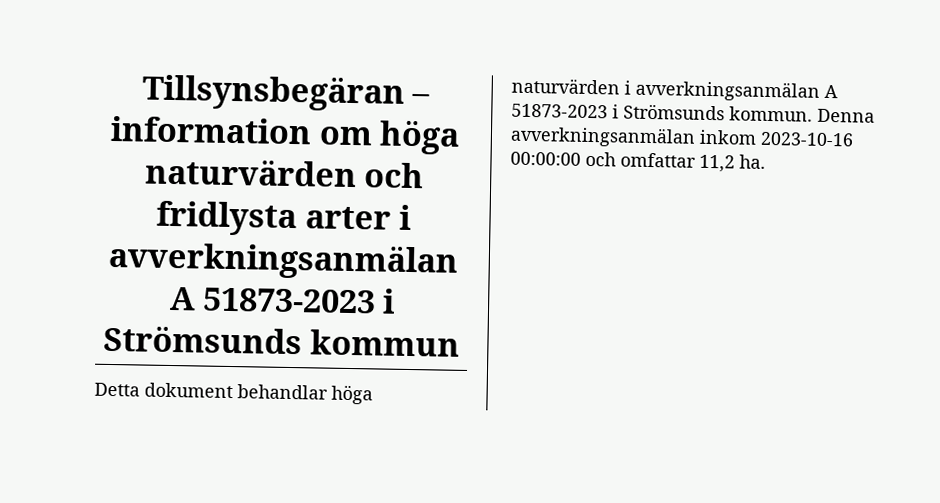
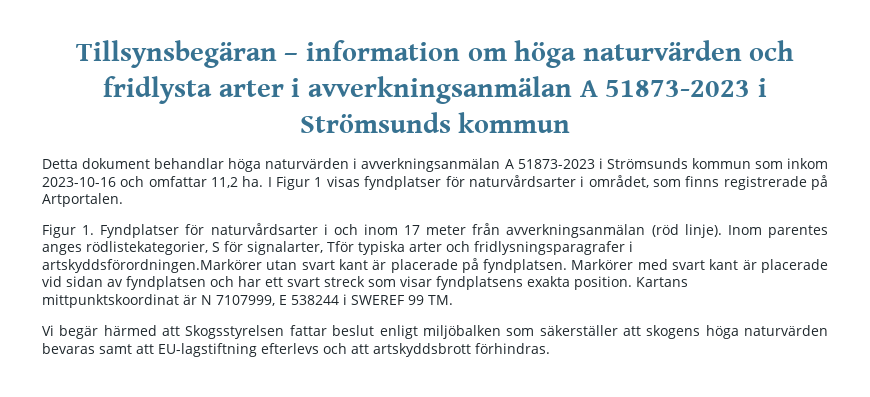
- Detta dokument behandlar höga naturvärden i avverkningsanmälan A 51873-2023 i Strömsunds kommun. Denna avverkningsanmälan inkom 2023-10-16 00:00:00 och omfattar 11,2 ha.
+ Detta dokument behandlar höga naturvärden i avverkningsanmälan A 51873-2023 i Strömsunds kommun som inkom 2023-10-16 och omfattar 11,2 ha.
+ I Figur 1 visas fyndplatser för naturvårdsarter i området, som finns registrerade på Artportalen.
+ Figur 1. Fyndplatser för naturvårdsarter i och inom 17 meter från avverkningsanmälan (röd linje). Inom parentes anges rödlistekategorier, S för signalarter, Tför typiska arter och fridlysningsparagrafer i artskyddsförordningen.Markörer utan svart kant är placerade på fyndplatsen. Markörer med svart kant är placerade vid sidan av fyndplatsen och har ett svart streck som visar fyndplatsens exakta position. Kartans mittpunktskoordinat är N 7107999, E 538244 i SWEREF 99 TM.
+ Vi begär härmed att Skogsstyrelsen fattar beslut enligt miljöbalken som säkerställer att skogens höga naturvärden bevaras samt att EU-lagstiftning efterlevs och att artskyddsbrott förhindras.

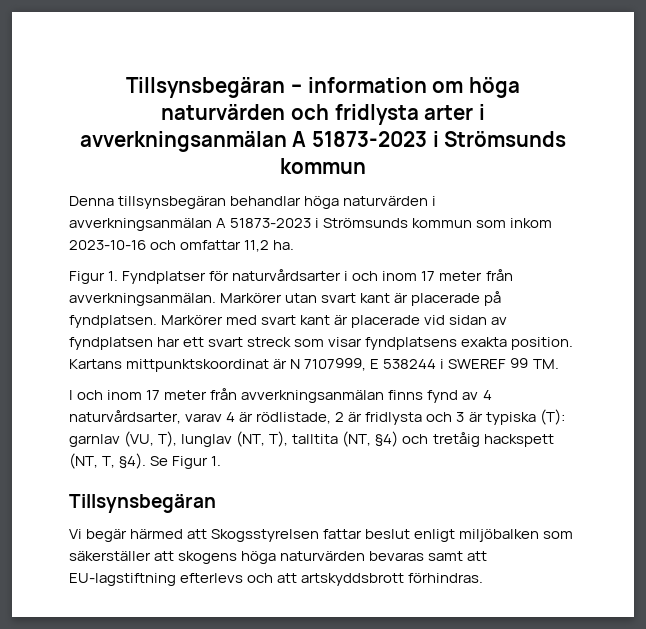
- Detta dokument behandlar höga naturvärden i avverkningsanmälan A 51873-2023 i Strömsunds kommun som inkom 2023-10-16 och omfattar 11,2 ha. I Figur 1 visas fyndplatser för naturvårdsarter i området, som finns registrerade på Artportalen.
+ Denna tillsynsbegäran behandlar höga naturvärden i avverkningsanmälan A 51873-2023 i Strömsunds kommun som inkom 2023-10-16 och omfattar 11,2 ha.
- Figur 1. Fyndplatser för naturvårdsarter i och inom 17 meter från avverkningsanmälan (röd linje). Inom parentes anges rödlistekategorier, S för signalarter, Tför typiska arter och fridlysningsparagrafer i artskyddsförordningen.Markörer utan svart kant är placerade på fyndplatsen.
+ Figur 1. Fyndplatser för naturvårdsarter i och inom 17 meter från avverkningsanmälan. Markörer utan svart kant är placerade på fyndplatsen.
- Markörer med svart kant är placerade vid sidan av fyndplatsen och har ett svart streck som visar fyndplatsens exakta position.
+ Markörer med svart kant är placerade vid sidan av fyndplatsen har ett svart streck som visar fyndplatsens exakta position.
+ I och inom 17 meter från avverkningsanmälan finns fynd av 4 naturvårdsarter, varav 4 är rödlistade, 2 är fridlysta och 3 är typiska (T): garnlav (VU, T), lunglav (NT, T), talltita (NT, §4) och tretåig hackspett (NT, T, §4). Se Figur 1.
+ Tillsynsbegäran

